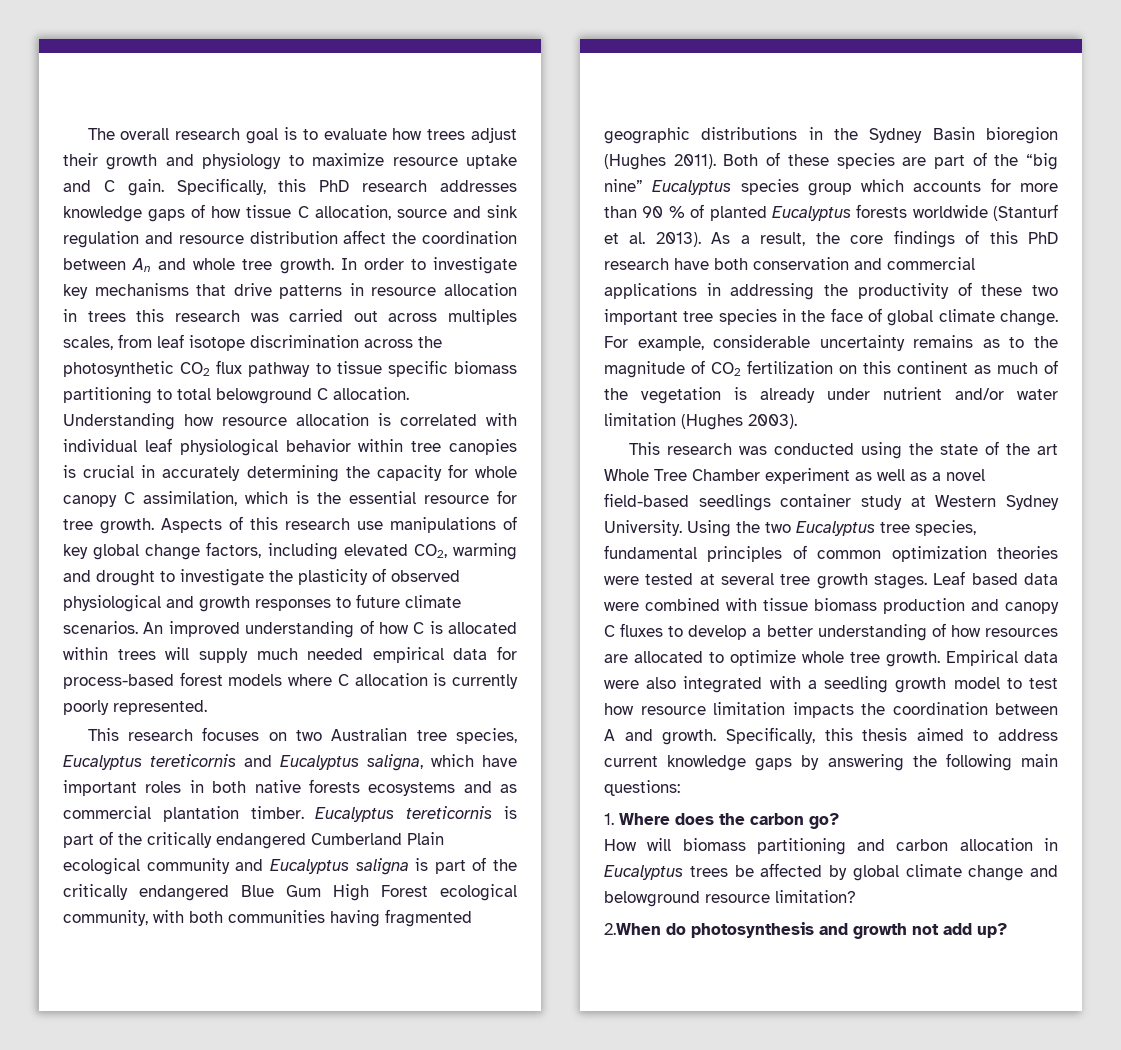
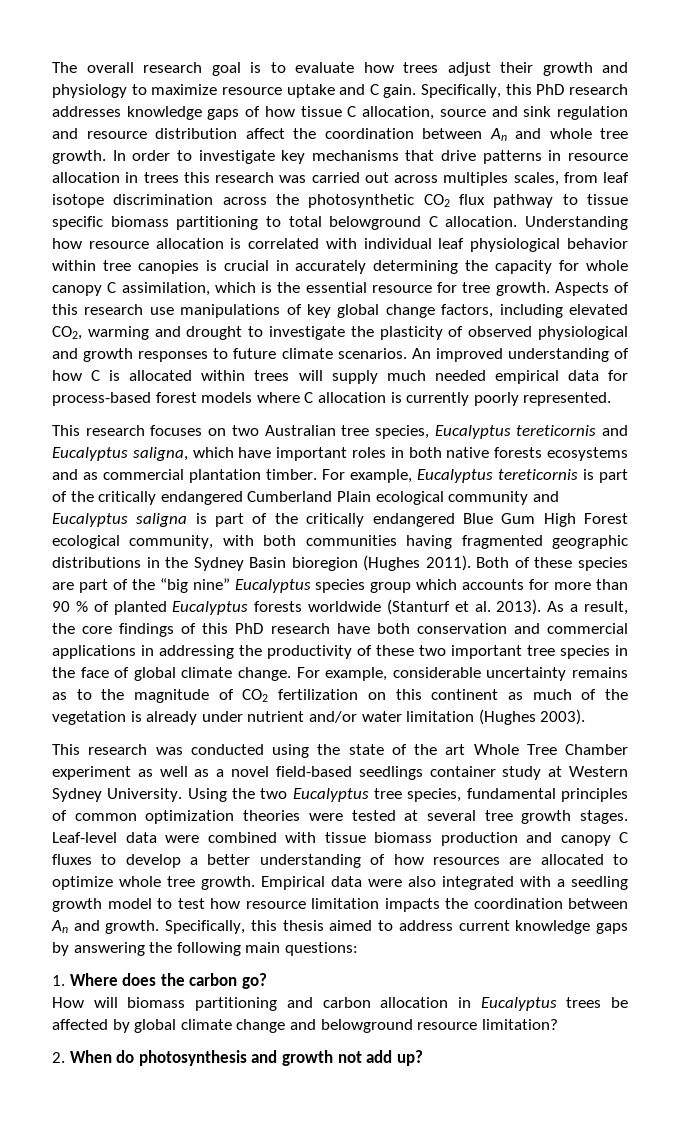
- Eucalyptus tereticornis is part of the critically endangered Cumberland Plain ecological community and Eucalyptus saligna is part of the critically endangered Blue Gum High Forest ecological community, with both communities having fragmented geographic distributions in the Sydney Basin bioregion (Hughes 2011).
+ For example, Eucalyptus tereticornis is part of the critically endangered Cumberland Plain ecological community and Eucalyptus saligna is part of the critically endangered Blue Gum High Forest ecological community, with both communities having fragmented geographic distributions in the Sydney Basin bioregion (Hughes 2011).
- Leaf based data were combined with tissue biomass production and canopy C fluxes to develop a better understanding of how resources are allocated to optimize whole tree growth.
+ Leaf-level data were combined with tissue biomass production and canopy C fluxes to develop a better understanding of how resources are allocated to optimize whole tree growth.
- Empirical data were also integrated with a seedling growth model to test how resource limitation impacts the coordination between A and growth.
+ Empirical data were also integrated with a seedling growth model to test how resource limitation impacts the coordination between An and growth.
- 2.When do photosynthesis and growth not add up?
+ 2. When do photosynthesis and growth not add up?

